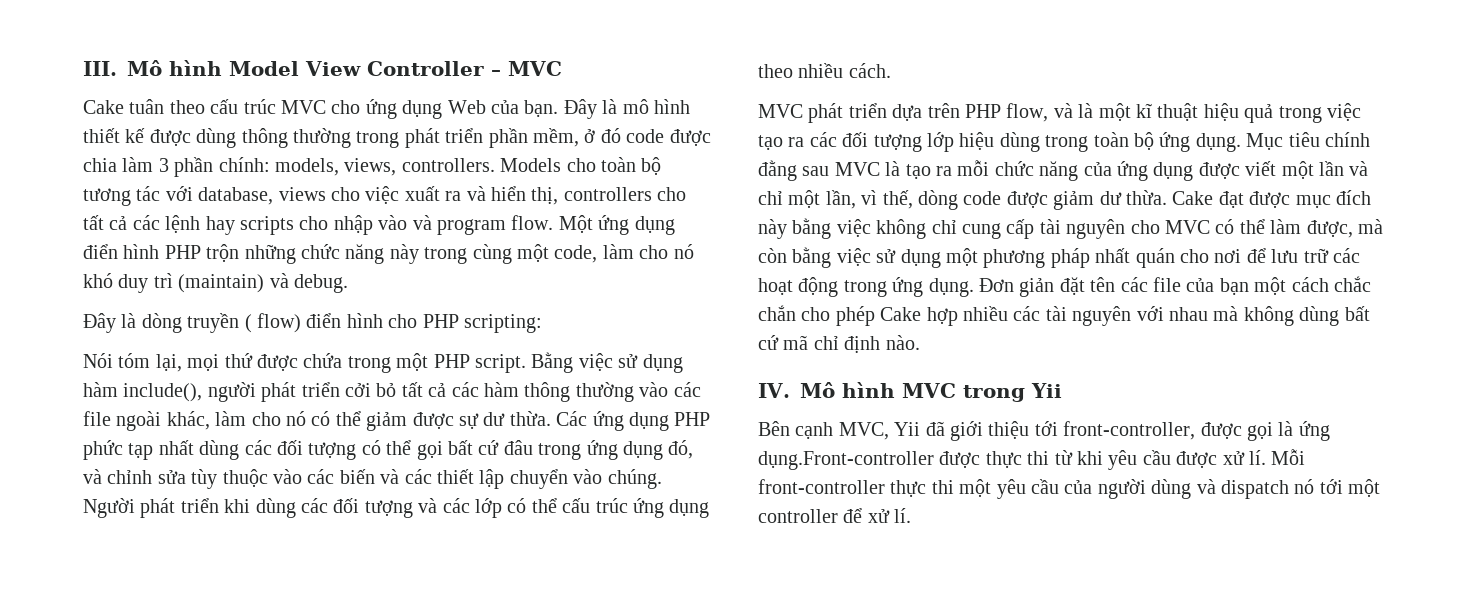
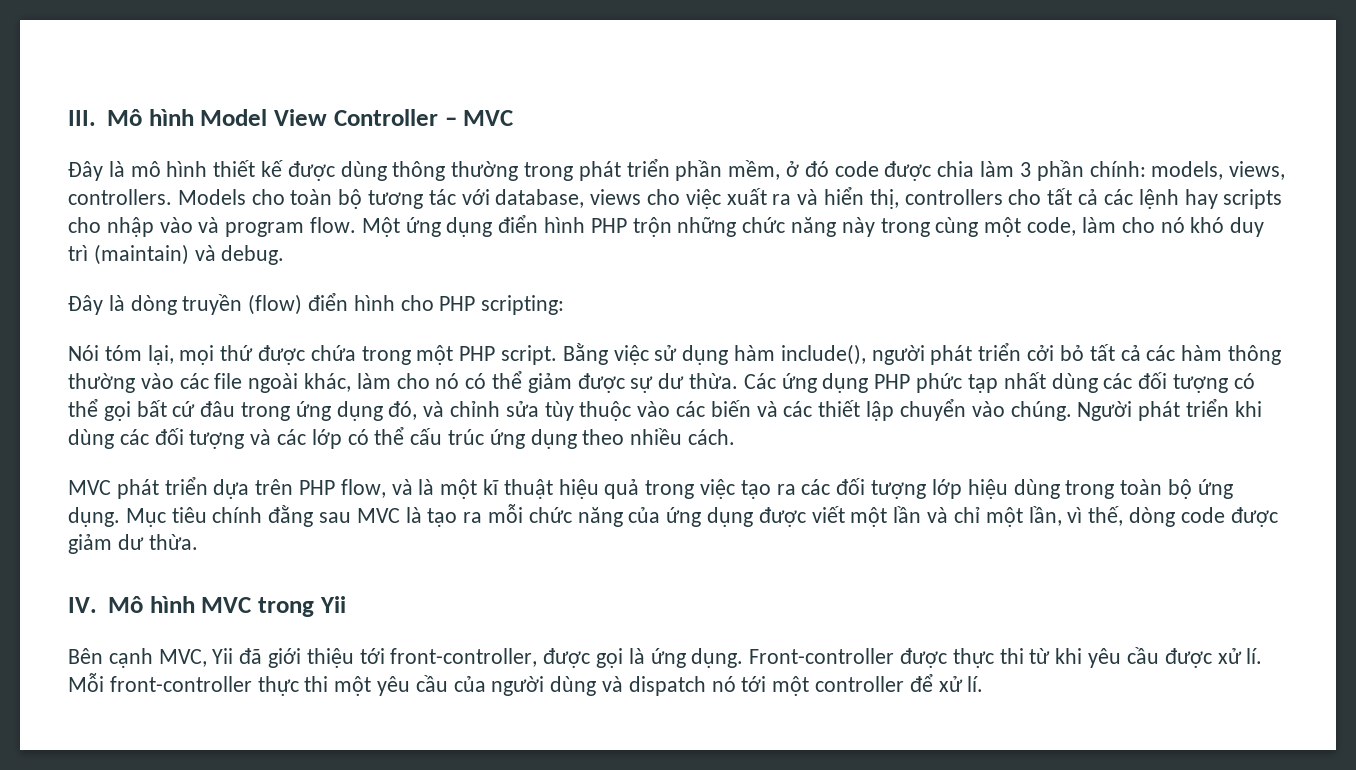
- Cake tuân theo cấu trúc MVC cho ứng dụng Web của bạn.
- Đây là dòng truyền ( flow) điển hình cho PHP scripting:
+ Đây là dòng truyền (flow) điển hình cho PHP scripting:
- Cake đạt được mục đích này bằng việc không chỉ cung cấp tài nguyên cho MVC có thể làm được, mà còn bằng việc sử dụng một phương pháp nhất quán cho nơi để lưu trữ các hoạt động trong ứng dụng. Đơn giản đặt tên các file của bạn một cách chắc chắn cho phép Cake hợp nhiều các tài nguyên với nhau mà không dùng bất cứ mã chỉ định nào.
- Bên cạnh MVC, Yii đã giới thiệu tới front-controller, được gọi là ứng dụng.Front-controller được thực thi từ khi yêu cầu được xử lí.
+ Bên cạnh MVC, Yii đã giới thiệu tới front-controller, được gọi là ứng dụng. Front-controller được thực thi từ khi yêu cầu được xử lí.

